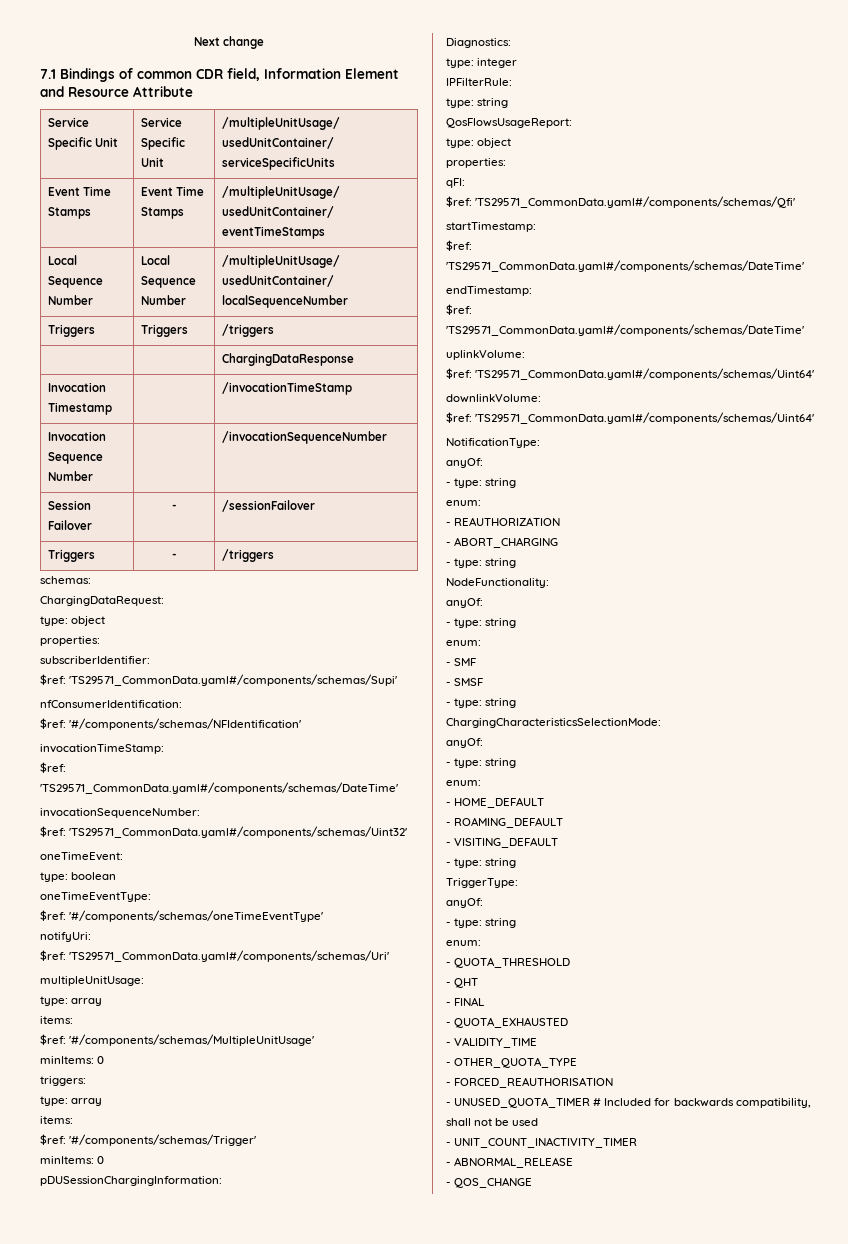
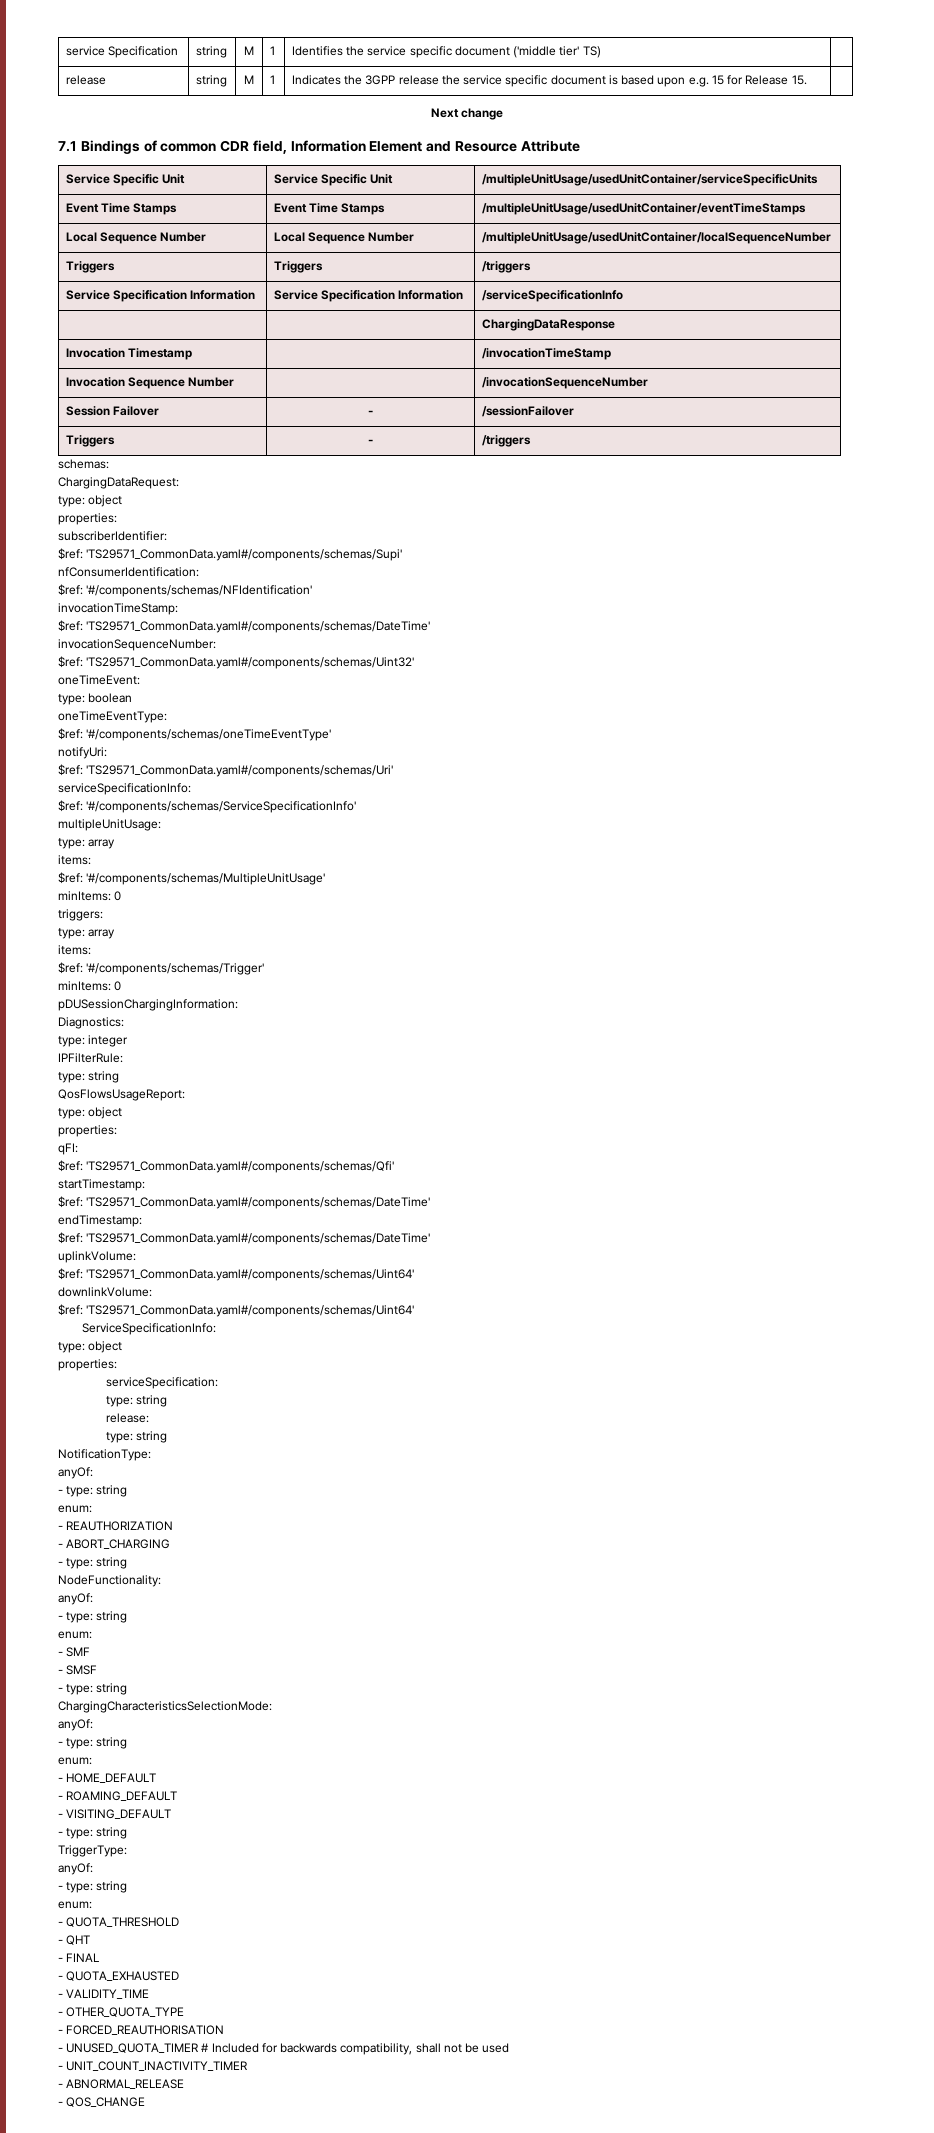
+ service Specification | string | M | 1 | Identifies the service specific document ('middle tier' TS) |
+ release | string | M | 1 | Indicates the 3GPP release the service specific document is based upon e.g. 15 for Release 15. |
+ Service Specification Information | Service Specification Information | /serviceSpecificationInfo
+ serviceSpecificationInfo:
+ $ref: '#/components/schemas/ServiceSpecificationInfo'
+ ServiceSpecificationInfo:
+ type: object
+ properties:
+ serviceSpecification:
+ type: string
+ release:
+ type: string

